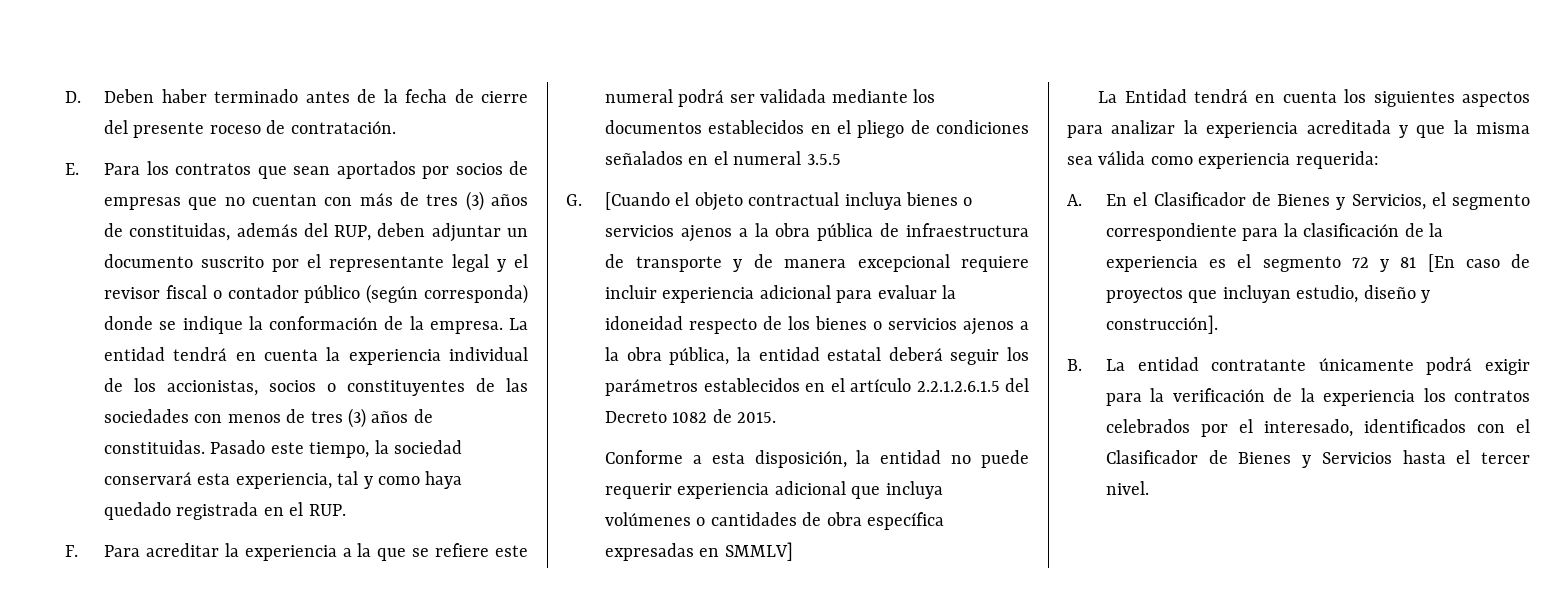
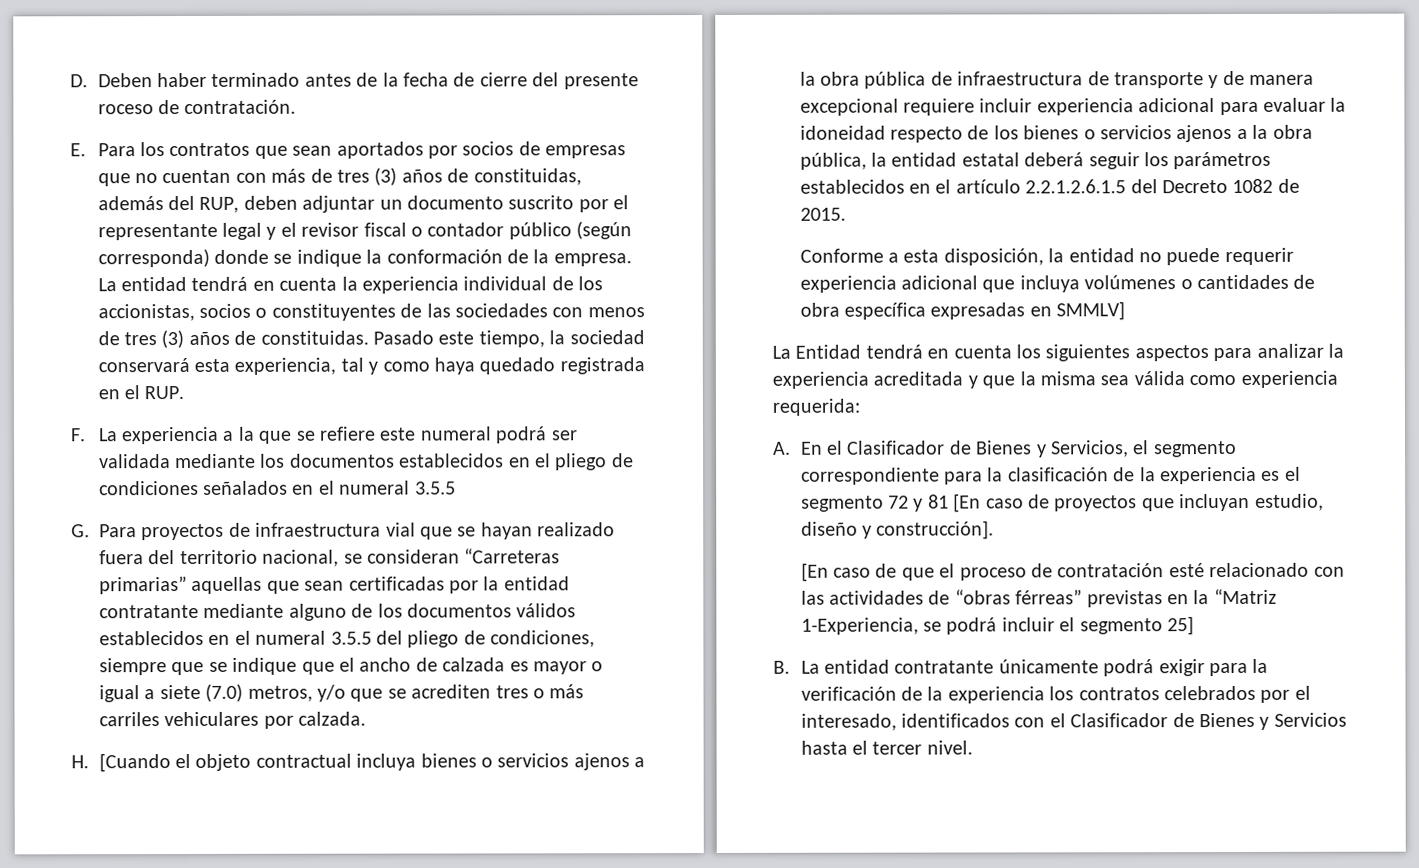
- F. Para acreditar la experiencia a la que se refiere este numeral podrá ser validada mediante los documentos establecidos en el pliego de condiciones señalados en el numeral 3.5.5
+ F. La experiencia a la que se refiere este numeral podrá ser validada mediante los documentos establecidos en el pliego de condiciones señalados en el numeral 3.5.5
- G. [Cuando el objeto contractual incluya bienes o servicios ajenos a la obra pública de infraestructura de transporte y de manera excepcional requiere incluir experiencia adicional para evaluar la idoneidad respecto de los bienes o servicios ajenos a la obra pública, la entidad estatal deberá seguir los parámetros establecidos en el artículo 2.2.1.2.6.1.5 del Decreto 1082 de 2015.
+ G. Para proyectos de infraestructura vial que se hayan realizado fuera del territorio nacional, se consideran “Carreteras primarias” aquellas que sean certificadas por la entidad contratante mediante alguno de los documentos válidos establecidos en el numeral 3.5.5 del pliego de condiciones, siempre que se indique que el ancho de calzada es mayor o igual a siete (7.0) metros, y/o que se acrediten tres o más carriles vehiculares por calzada.
+ H. [Cuando el objeto contractual incluya bienes o servicios ajenos a la obra pública de infraestructura de transporte y de manera excepcional requiere incluir experiencia adicional para evaluar la idoneidad respecto de los bienes o servicios ajenos a la obra pública, la entidad estatal deberá seguir los parámetros establecidos en el artículo 2.2.1.2.6.1.5 del Decreto 1082 de 2015.
+ [En caso de que el proceso de contratación esté relacionado con las actividades de “obras férreas” previstas en la “Matriz 1-Experiencia, se podrá incluir el segmento 25]

